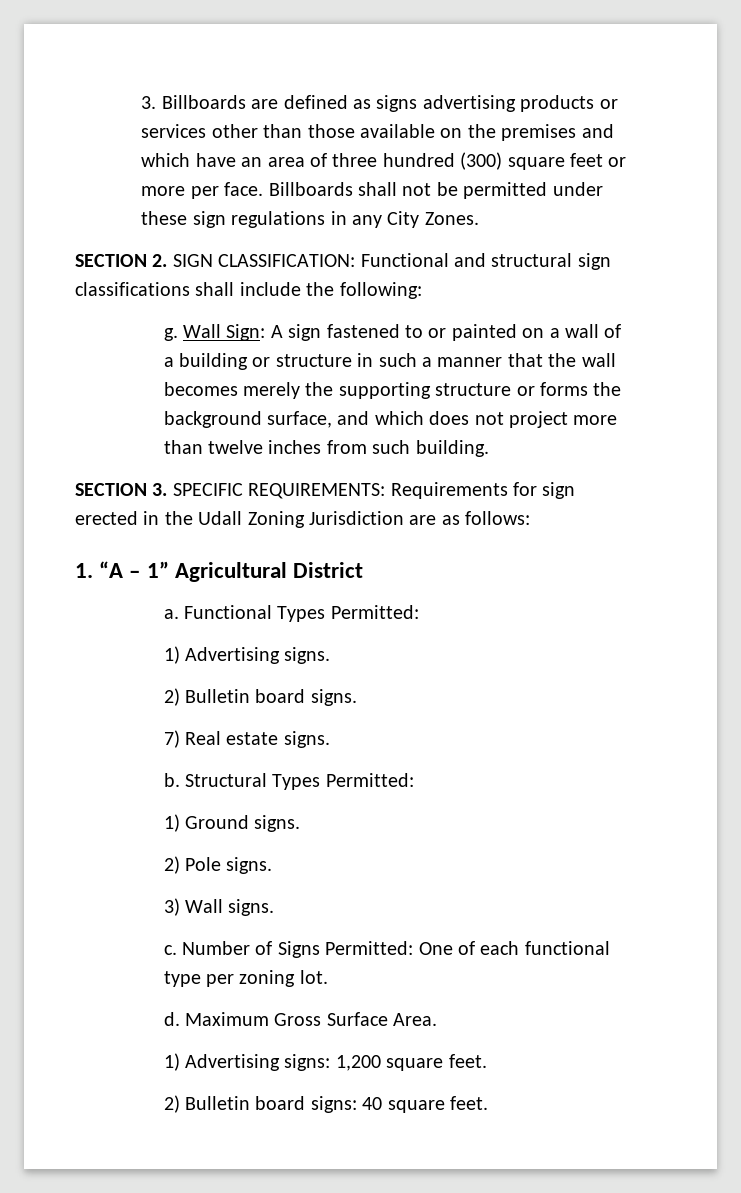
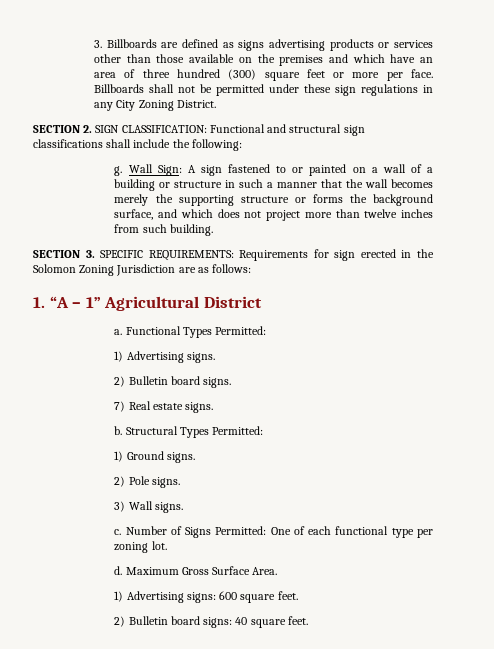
- Billboards shall not be permitted under these sign regulations in any City Zones.
+ Billboards shall not be permitted under these sign regulations in any City Zoning District.
- SECTION 3. SPECIFIC REQUIREMENTS: Requirements for sign erected in the Udall Zoning Jurisdiction are as follows:
+ SECTION 3. SPECIFIC REQUIREMENTS: Requirements for sign erected in the Solomon Zoning Jurisdiction are as follows:
- 1) Advertising signs: 1,200 square feet.
+ 1) Advertising signs: 600 square feet.

